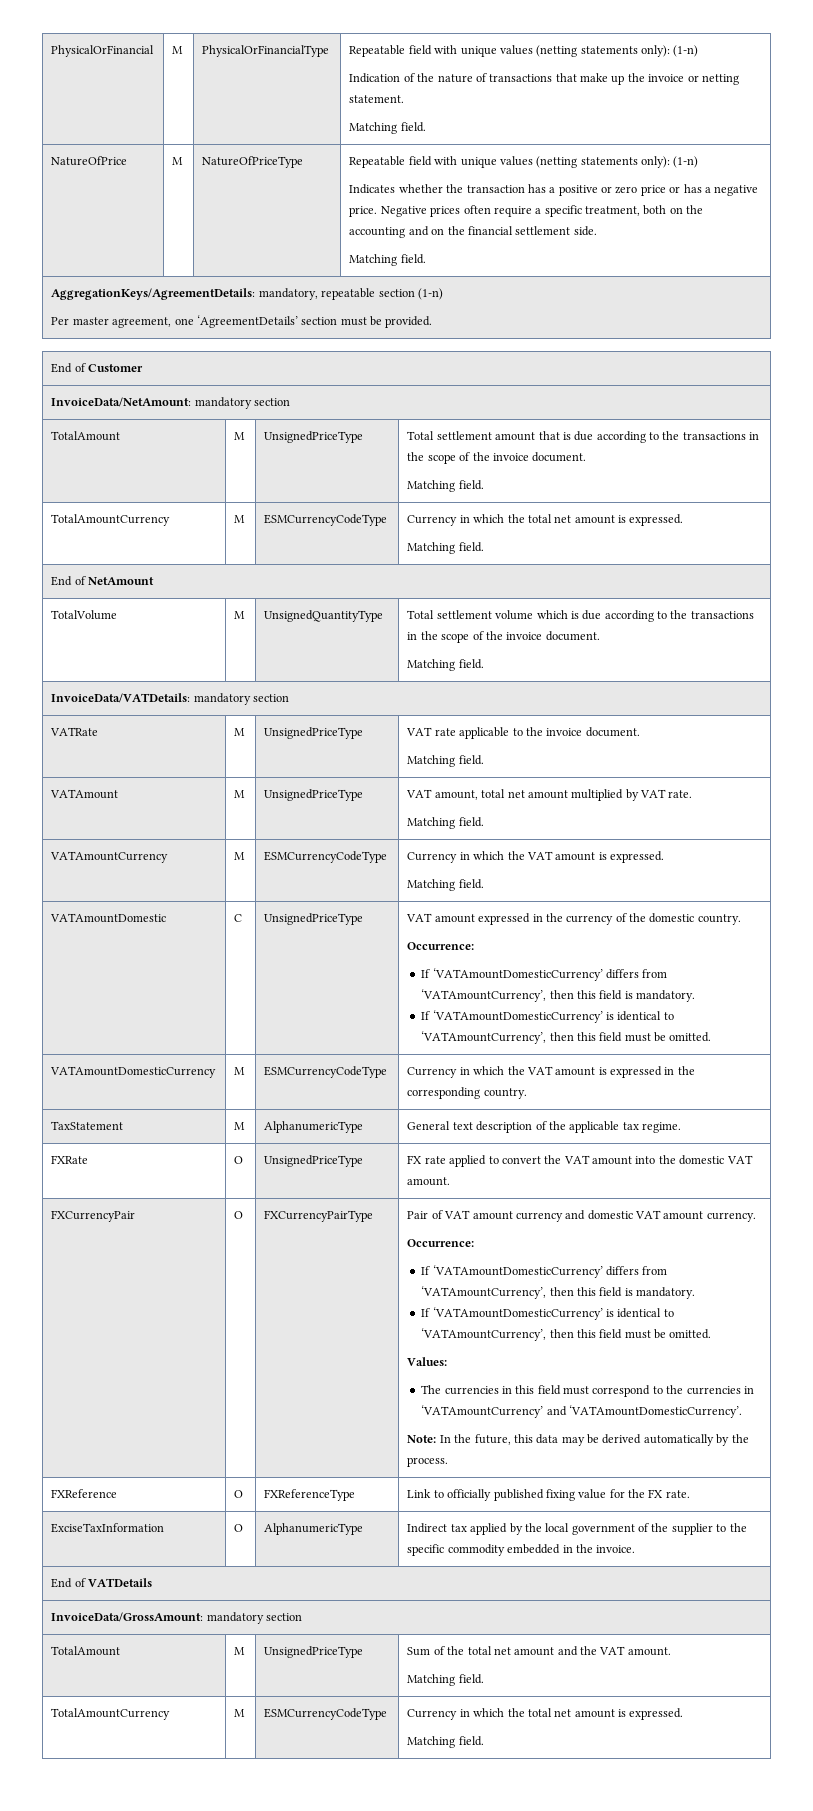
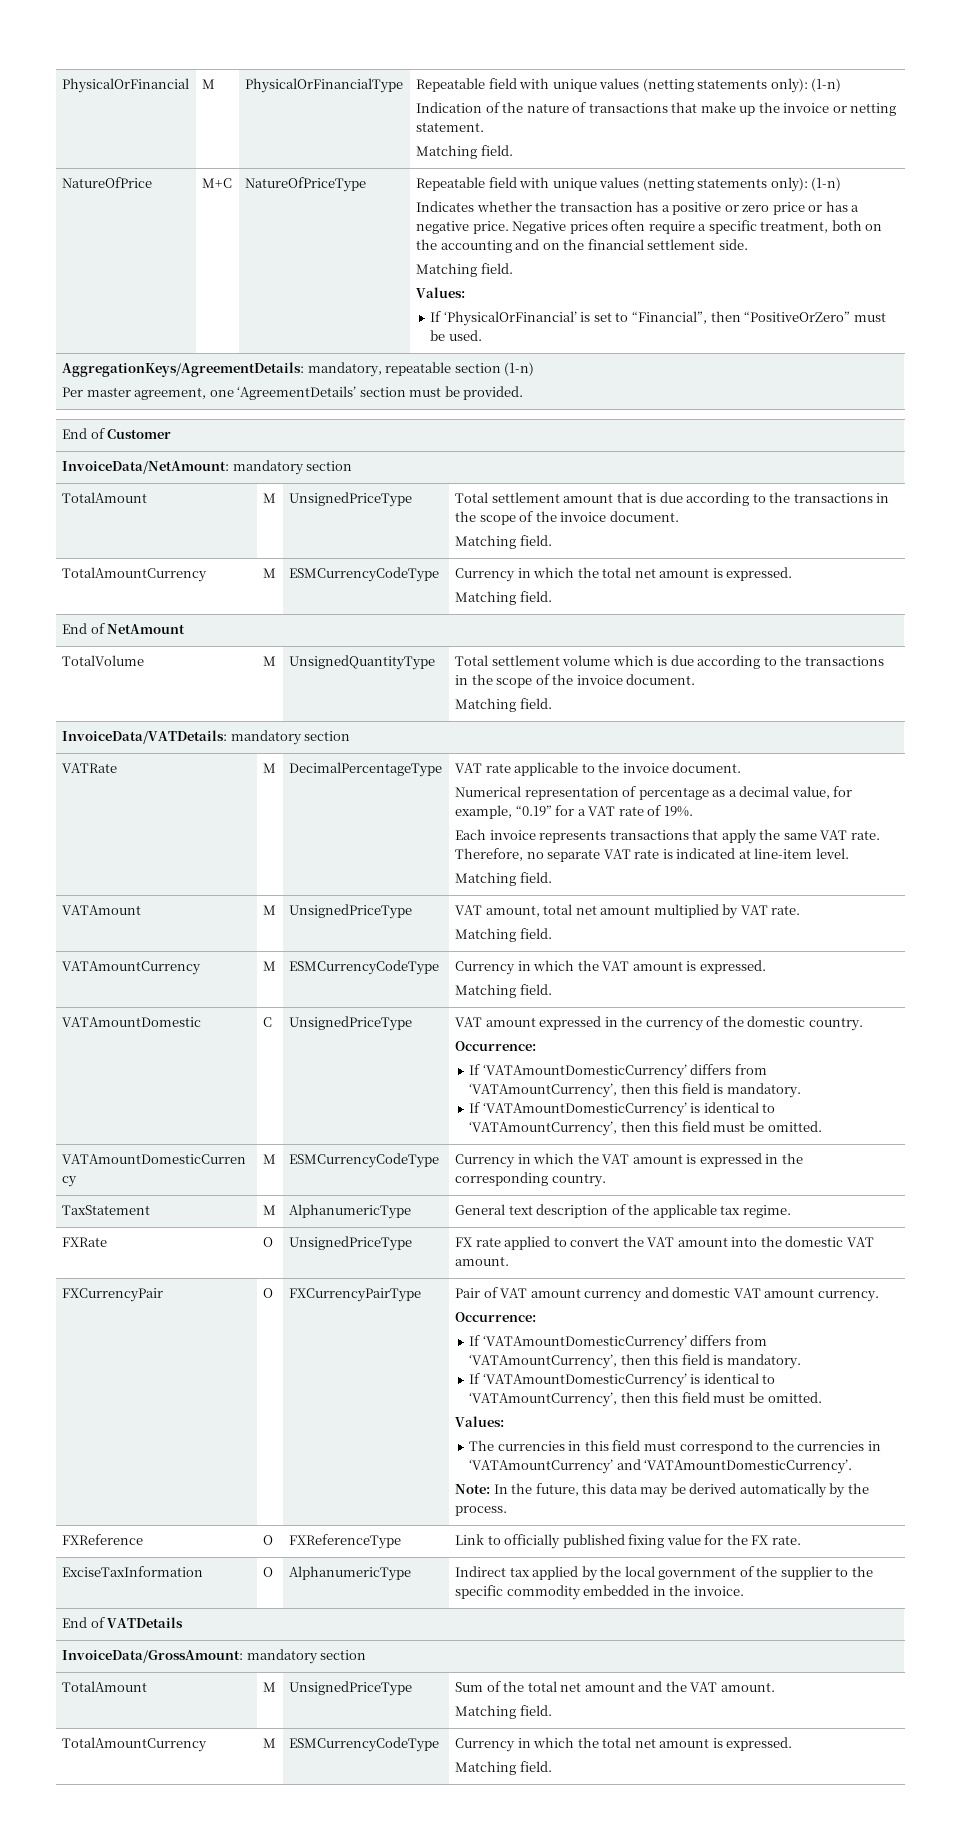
- NatureOfPrice | M
+ NatureOfPrice | M+C
  Negative prices often require a specific treatment, both on the accounting and on the financial settlement side.
  Matching field.
+ Values:
+ If ‘PhysicalOrFinancial’ is set to “Financial”, then “PositiveOrZero” must be used.
- VATRate | M | UnsignedPriceType
+ VATRate | M | DecimalPercentageType
+ Numerical representation of percentage as a decimal value, for example, “0.19” for a VAT rate of 19%.
+ Each invoice represents transactions that apply the same VAT rate. Therefore, no separate VAT rate is indicated at line-item level.

